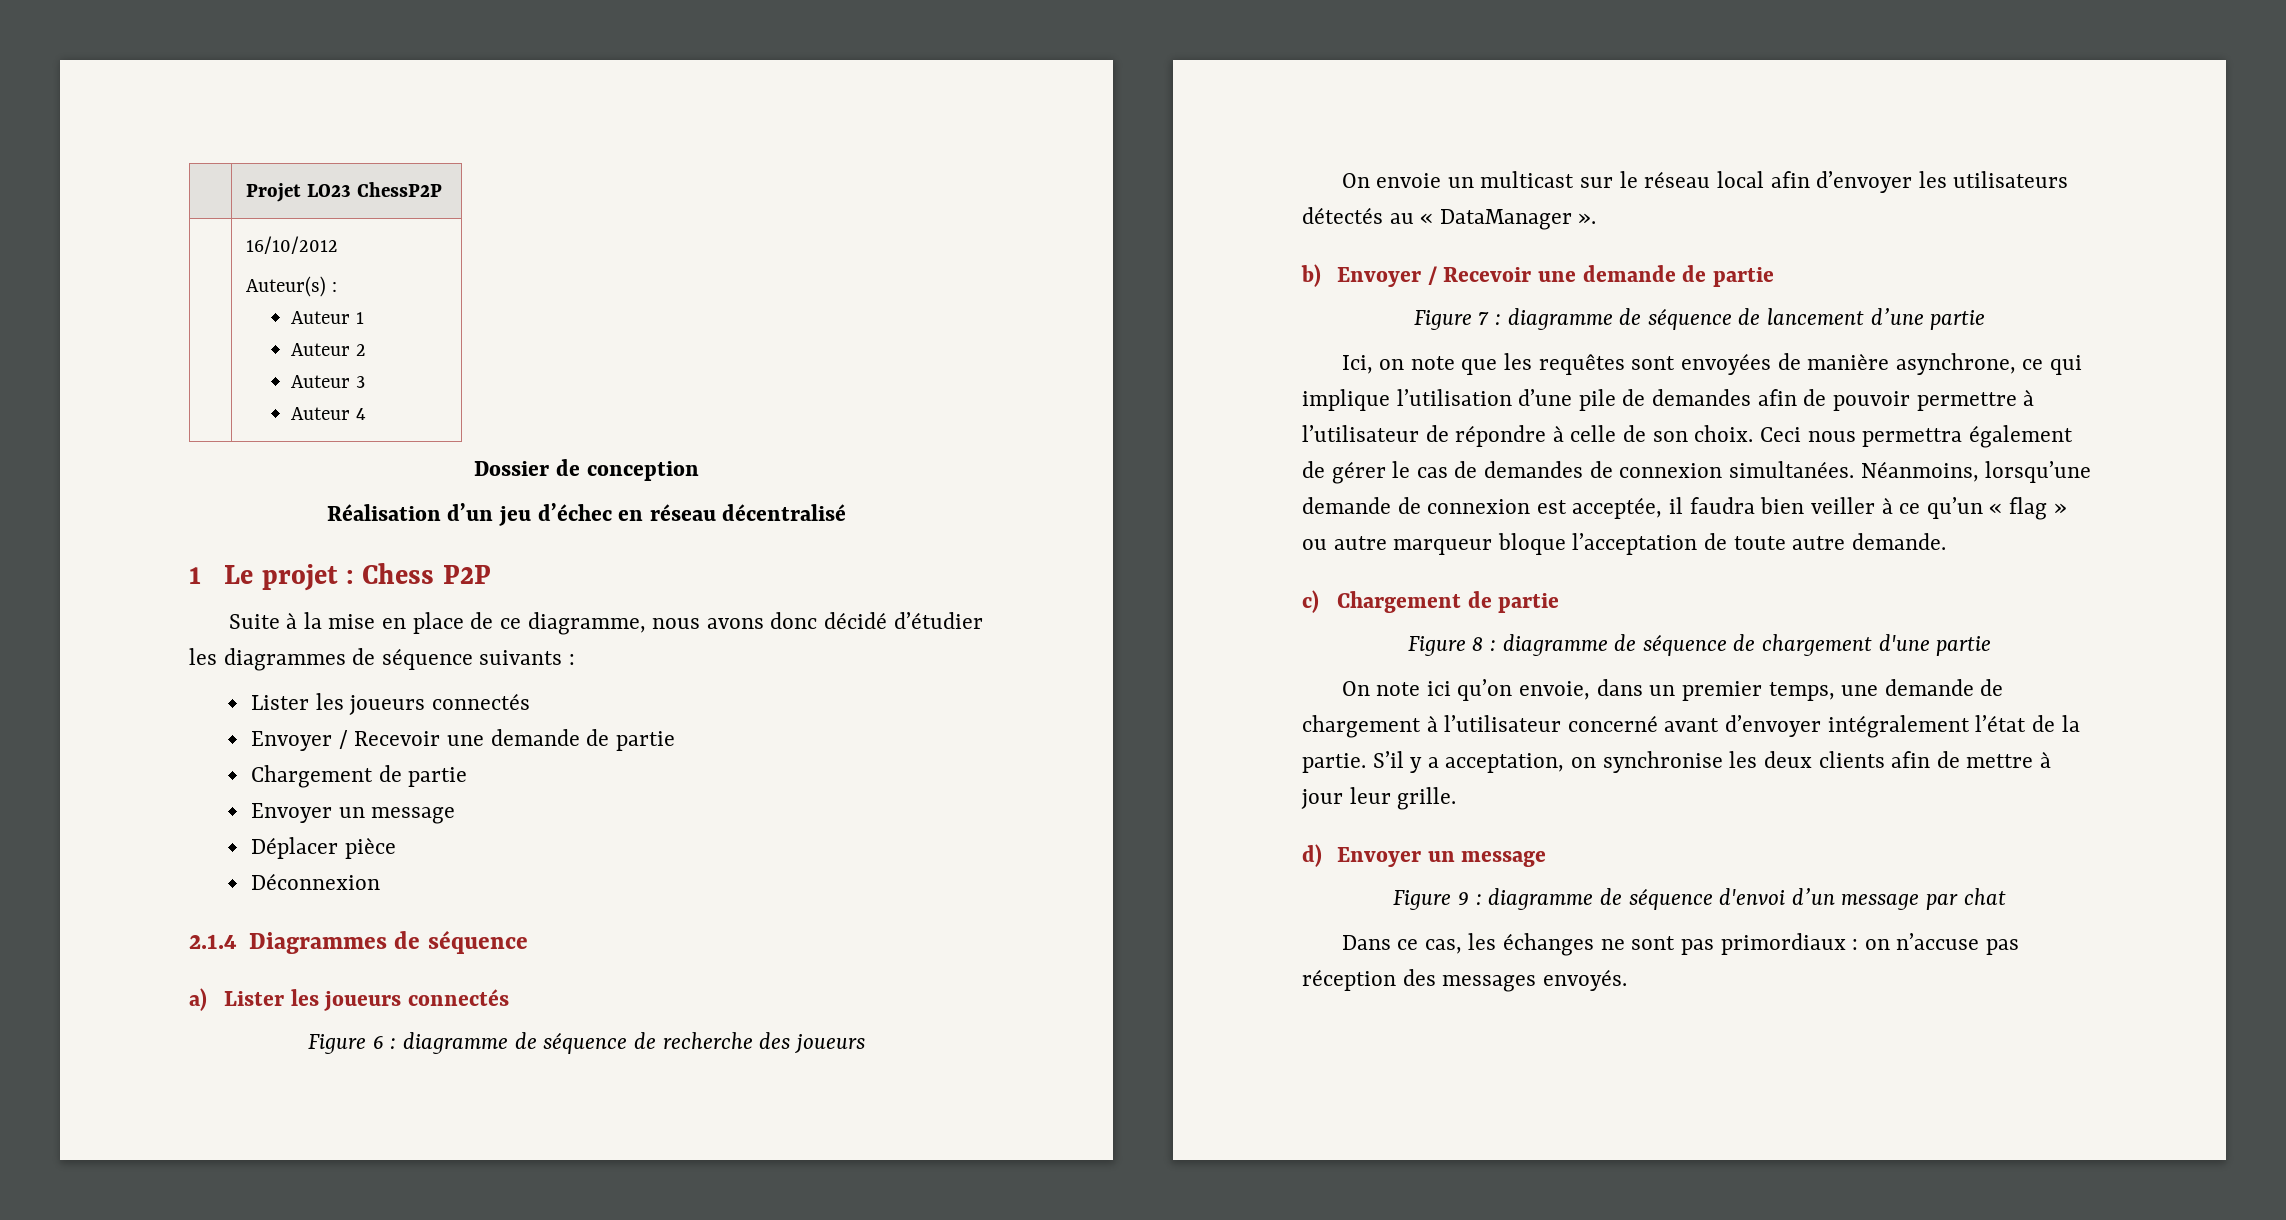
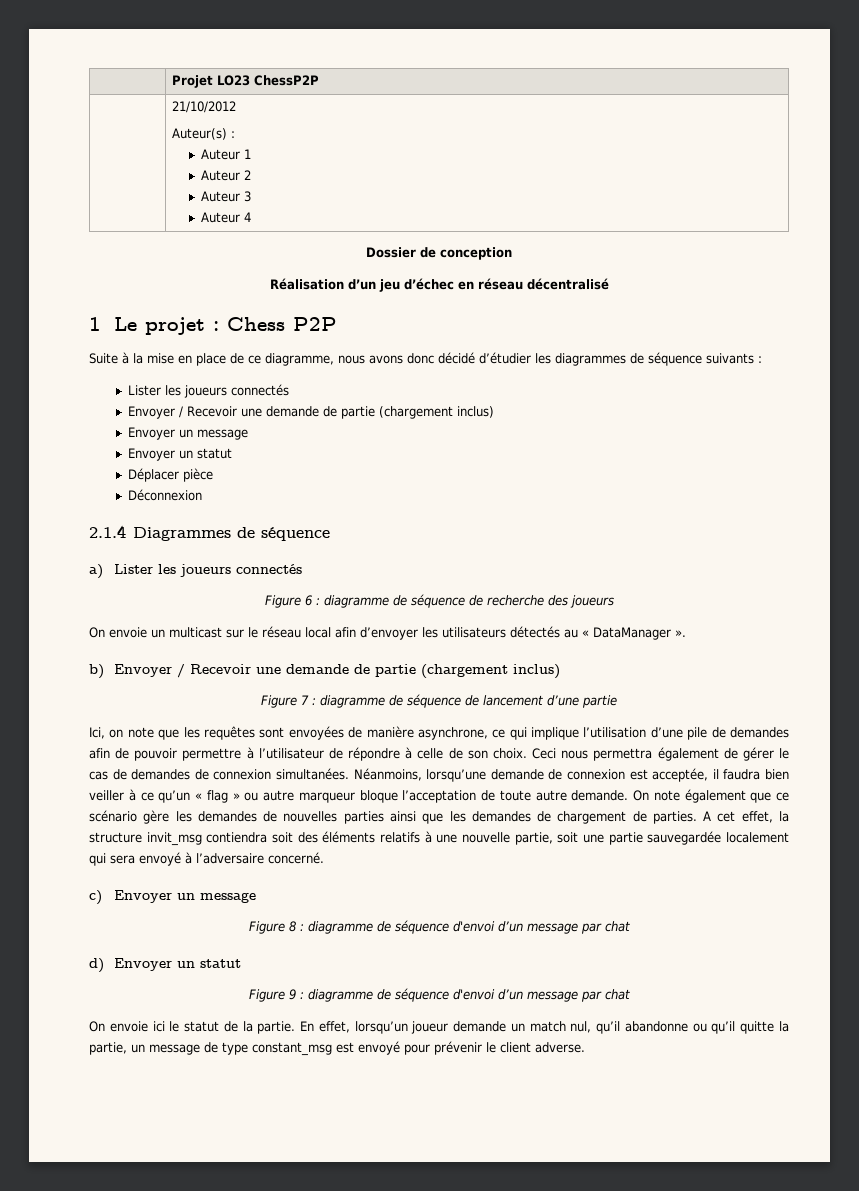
- | 16/10/2012
+ | 21/10/2012
  Suite à la mise en place de ce diagramme, nous avons donc décidé d’étudier les diagrammes de séquence suivants :
  Lister les joueurs connectés
- Envoyer / Recevoir une demande de partie
- Chargement de partie
+ Envoyer / Recevoir une demande de partie (chargement inclus)
  Envoyer un message
+ Envoyer un statut
- b) Envoyer / Recevoir une demande de partie
+ b) Envoyer / Recevoir une demande de partie (chargement inclus)
- Néanmoins, lorsqu’une demande de connexion est acceptée, il faudra bien veiller à ce qu’un « flag » ou autre marqueur bloque l’acceptation de toute autre demande.
- c) Chargement de partie
+ Néanmoins, lorsqu’une demande de connexion est acceptée, il faudra bien veiller à ce qu’un « flag » ou autre marqueur bloque l’acceptation de toute autre demande. On note également que ce scénario gère les demandes de nouvelles parties ainsi que les demandes de chargement de parties. A cet effet, la structure invit_msg contiendra soit des éléments relatifs à une nouvelle partie, soit une partie sauvegardée localement qui sera envoyé à l’adversaire concerné.
+ c) Envoyer un message
- Figure 8 : diagramme de séquence de chargement d'une partie
- On note ici qu’on envoie, dans un premier temps, une demande de chargement à l’utilisateur concerné avant d’envoyer intégralement l’état de la partie. S’il y a acceptation, on synchronise les deux clients afin de mettre à jour leur grille.
+ Figure 8 : diagramme de séquence d'envoi d’un message par chat
- d) Envoyer un message
+ d) Envoyer un statut
- Dans ce cas, les échanges ne sont pas primordiaux : on n’accuse pas réception des messages envoyés.
+ On envoie ici le statut de la partie. En effet, lorsqu’un joueur demande un match nul, qu’il abandonne ou qu’il quitte la partie, un message de type constant_msg est envoyé pour prévenir le client adverse.

